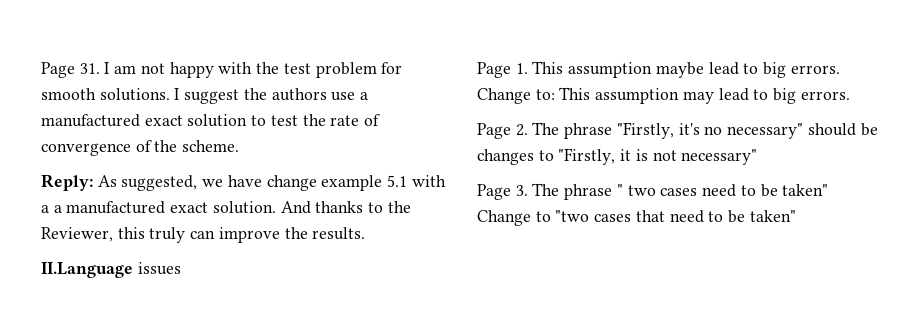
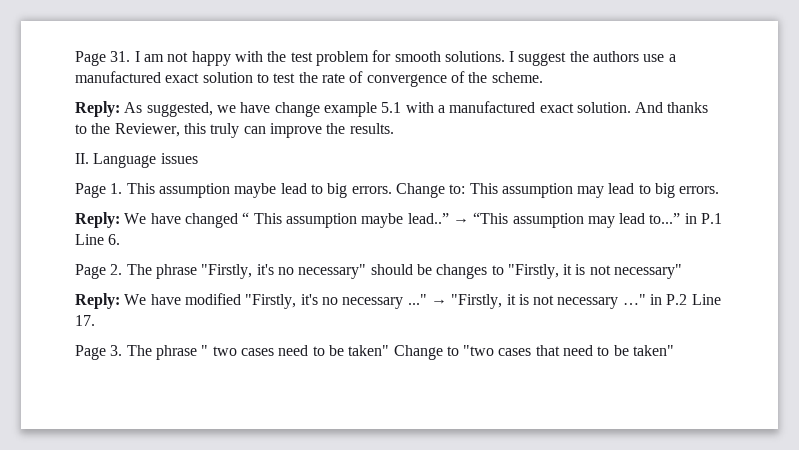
- Reply: As suggested, we have change example 5.1 with a a manufactured exact solution.
+ Reply: As suggested, we have change example 5.1 with a manufactured exact solution.
- II.Language issues
+ II. Language issues
+ Reply: We have changed “ This assumption maybe lead..” → “This assumption may lead to...” in P.1 Line 6.
+ Reply: We have modified "Firstly, it's no necessary ..." → "Firstly, it is not necessary …" in P.2 Line 17.

